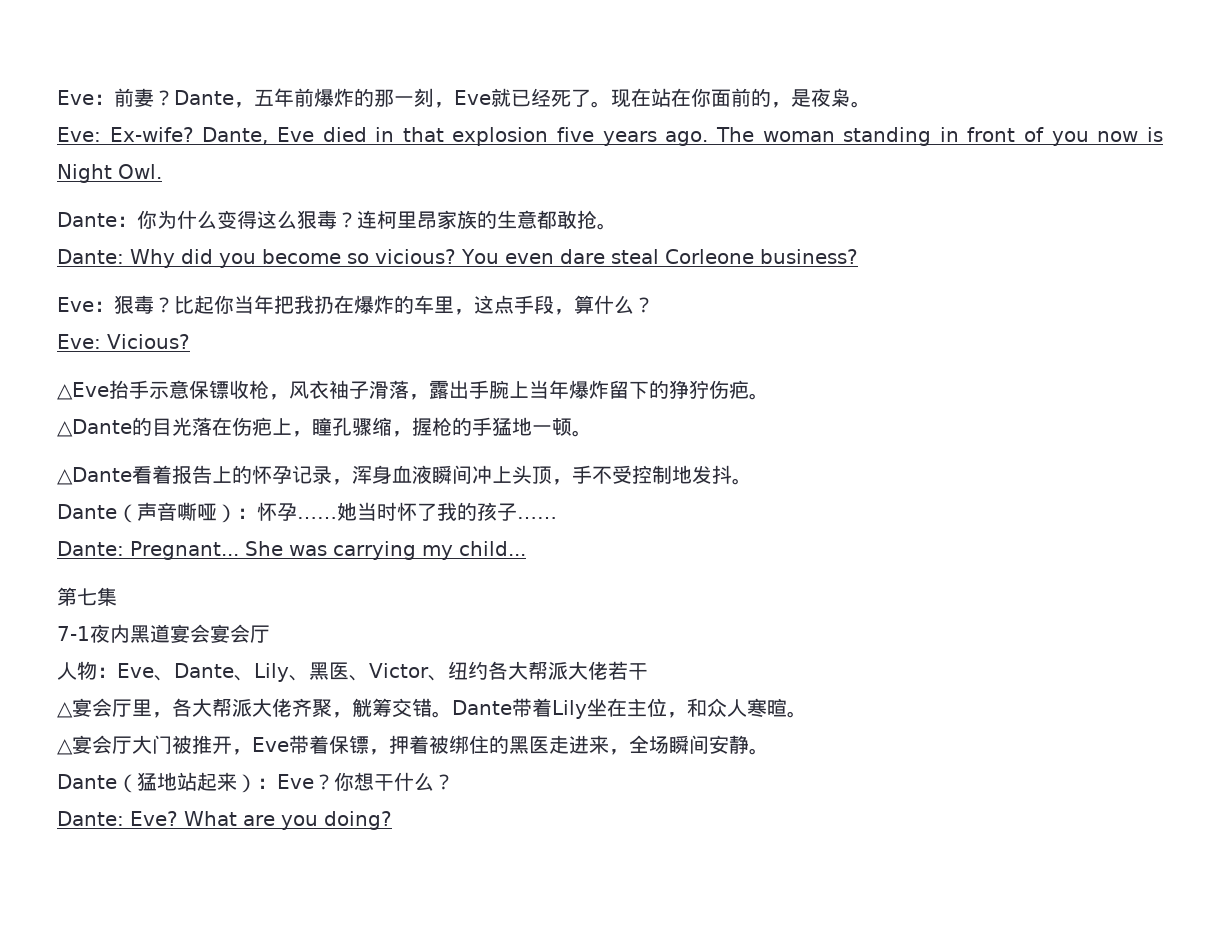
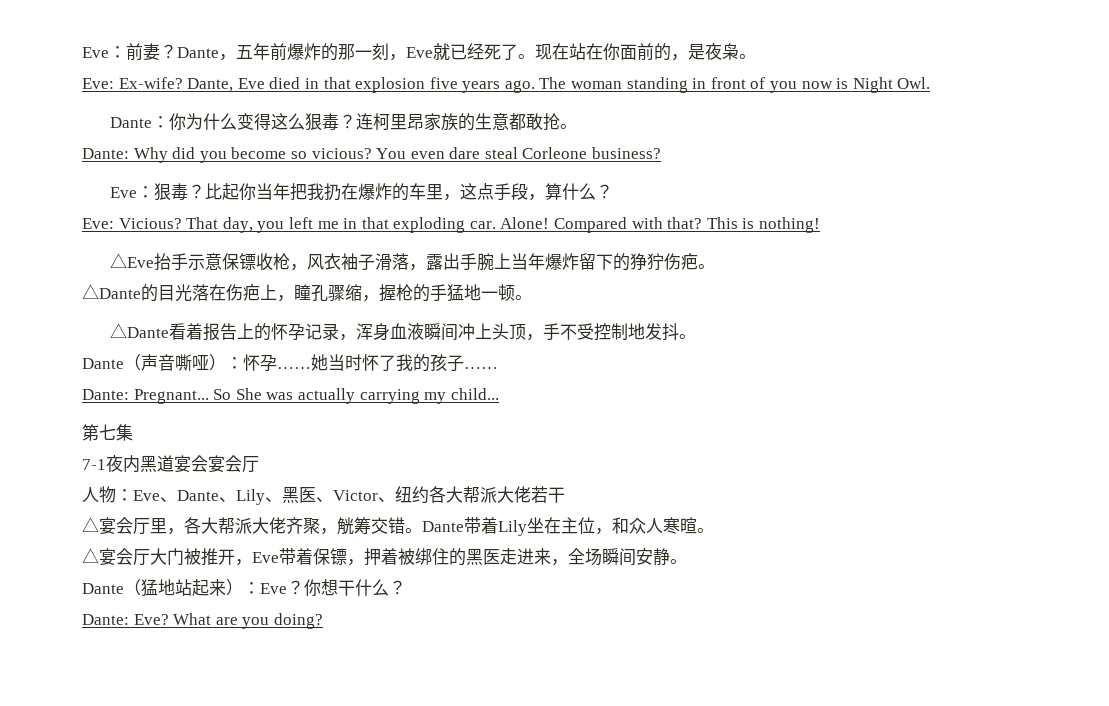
+ That day, you left me in that exploding car. Alone! Compared with that? This is nothing!
- She was carrying my child...
+ So She was actually carrying my child...

